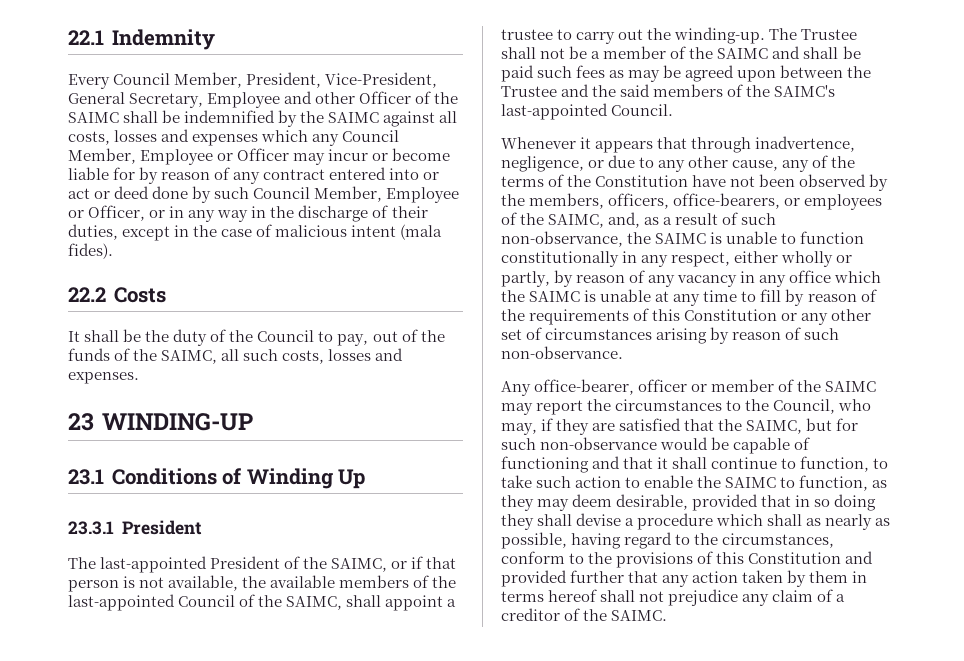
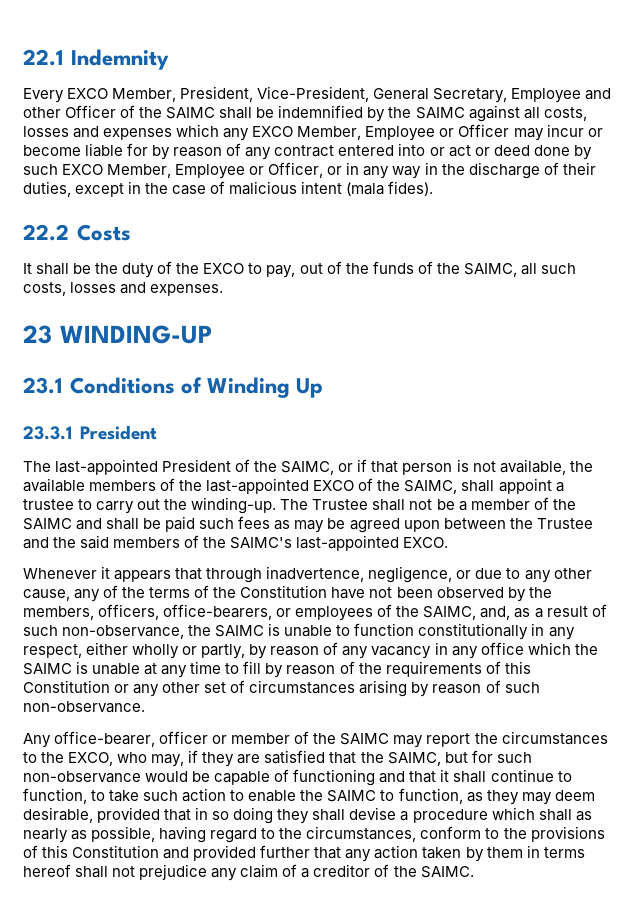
- Every Council Member, President, Vice-President, General Secretary, Employee and other Officer of the SAIMC shall be indemnified by the SAIMC against all costs, losses and expenses which any Council Member, Employee or Officer may incur or become liable for by reason of any contract entered into or act or deed done by such Council Member, Employee or Officer, or in any way in the discharge of their duties, except in the case of malicious intent (mala fides).
+ Every EXCO Member, President, Vice-President, General Secretary, Employee and other Officer of the SAIMC shall be indemnified by the SAIMC against all costs, losses and expenses which any EXCO Member, Employee or Officer may incur or become liable for by reason of any contract entered into or act or deed done by such EXCO Member, Employee or Officer, or in any way in the discharge of their duties, except in the case of malicious intent (mala fides).
- It shall be the duty of the Council to pay, out of the funds of the SAIMC, all such costs, losses and expenses.
+ It shall be the duty of the EXCO to pay, out of the funds of the SAIMC, all such costs, losses and expenses.
- The last-appointed President of the SAIMC, or if that person is not available, the available members of the last-appointed Council of the SAIMC, shall appoint a trustee to carry out the winding-up.
+ The last-appointed President of the SAIMC, or if that person is not available, the available members of the last-appointed EXCO of the SAIMC, shall appoint a trustee to carry out the winding-up.
- The Trustee shall not be a member of the SAIMC and shall be paid such fees as may be agreed upon between the Trustee and the said members of the SAIMC's last-appointed Council.
+ The Trustee shall not be a member of the SAIMC and shall be paid such fees as may be agreed upon between the Trustee and the said members of the SAIMC's last-appointed EXCO.
- Any office-bearer, officer or member of the SAIMC may report the circumstances to the Council, who may, if they are satisfied that the SAIMC, but for such non-observance would be capable of functioning and that it shall continue to function, to take such action to enable the SAIMC to function, as they may deem desirable, provided that in so doing they shall devise a procedure which shall as nearly as possible, having regard to the circumstances, conform to the provisions of this Constitution and provided further that any action taken by them in terms hereof shall not prejudice any claim of a creditor of the SAIMC.
+ Any office-bearer, officer or member of the SAIMC may report the circumstances to the EXCO, who may, if they are satisfied that the SAIMC, but for such non-observance would be capable of functioning and that it shall continue to function, to take such action to enable the SAIMC to function, as they may deem desirable, provided that in so doing they shall devise a procedure which shall as nearly as possible, having regard to the circumstances, conform to the provisions of this Constitution and provided further that any action taken by them in terms hereof shall not prejudice any claim of a creditor of the SAIMC.

